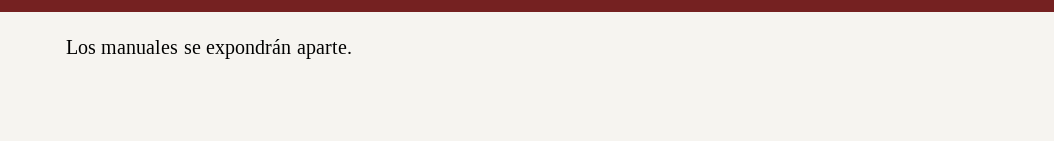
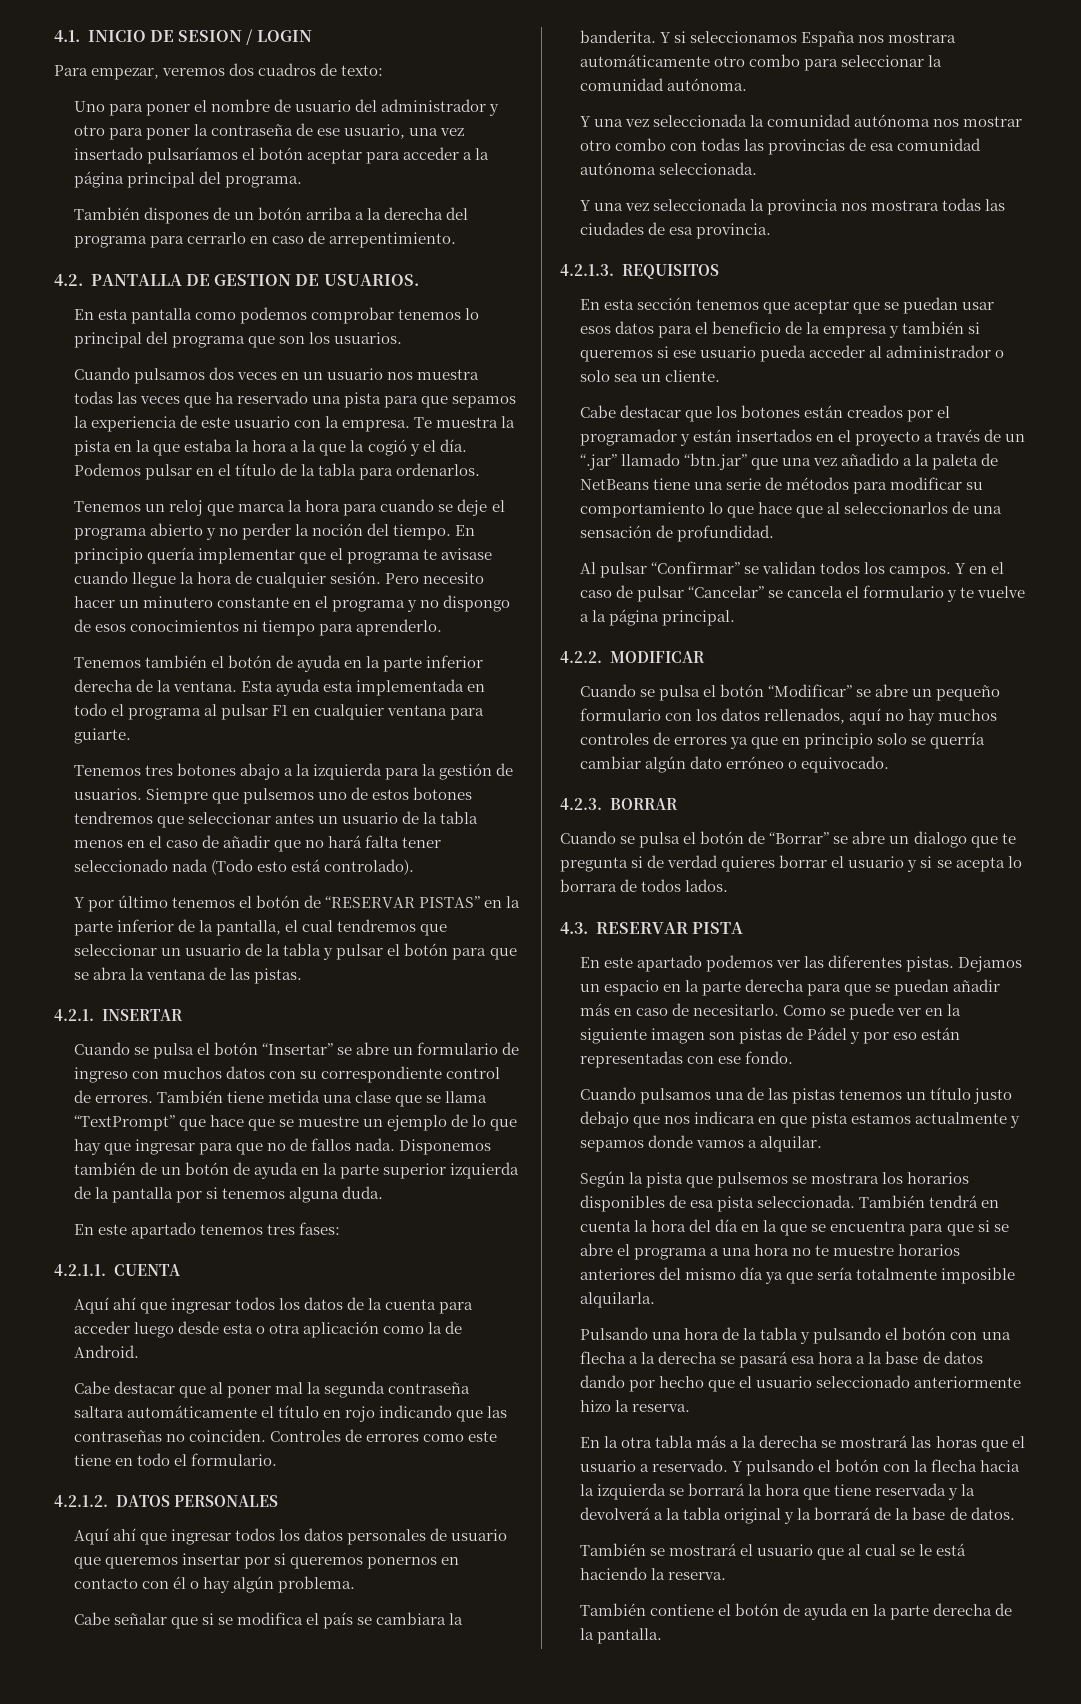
- Los manuales se expondrán aparte.
+ 4.1. INICIO DE SESION / LOGIN
+ Para empezar, veremos dos cuadros de texto:
+ Uno para poner el nombre de usuario del administrador y otro para poner la contraseña de ese usuario, una vez insertado pulsaríamos el botón aceptar para acceder a la página principal del programa.
+ También dispones de un botón arriba a la derecha del programa para cerrarlo en caso de arrepentimiento.
+ 4.2. PANTALLA DE GESTION DE USUARIOS.
+ En esta pantalla como podemos comprobar tenemos lo principal del programa que son los usuarios.
+ Cuando pulsamos dos veces en un usuario nos muestra todas las veces que ha reservado una pista para que sepamos la experiencia de este usuario con la empresa. Te muestra la pista en la que estaba la hora a la que la cogió y el día. Podemos pulsar en el título de la tabla para ordenarlos.
+ Tenemos un reloj que marca la hora para cuando se deje el programa abierto y no perder la noción del tiempo. En principio quería implementar que el programa te avisase cuando llegue la hora de cualquier sesión. Pero necesito hacer un minutero constante en el programa y no dispongo de esos conocimientos ni tiempo para aprenderlo.
+ Tenemos también el botón de ayuda en la parte inferior derecha de la ventana. Esta ayuda esta implementada en todo el programa al pulsar F1 en cualquier ventana para guiarte.
+ Tenemos tres botones abajo a la izquierda para la gestión de usuarios. Siempre que pulsemos uno de estos botones tendremos que seleccionar antes un usuario de la tabla menos en el caso de añadir que no hará falta tener seleccionado nada (Todo esto está controlado).
+ Y por último tenemos el botón de “RESERVAR PISTAS” en la parte inferior de la pantalla, el cual tendremos que seleccionar un usuario de la tabla y pulsar el botón para que se abra la ventana de las pistas.
+ 4.2.1. INSERTAR
+ Cuando se pulsa el botón “Insertar” se abre un formulario de ingreso con muchos datos con su correspondiente control de errores. También tiene metida una clase que se llama “TextPrompt” que hace que se muestre un ejemplo de lo que hay que ingresar para que no de fallos nada. Disponemos también de un botón de ayuda en la parte superior izquierda de la pantalla por si tenemos alguna duda.
+ En este apartado tenemos tres fases:
+ 4.2.1.1. CUENTA
+ Aquí ahí que ingresar todos los datos de la cuenta para acceder luego desde esta o otra aplicación como la de Android.
+ Cabe destacar que al poner mal la segunda contraseña saltara automáticamente el título en rojo indicando que las contraseñas no coinciden. Controles de errores como este tiene en todo el formulario.
+ 4.2.1.2. DATOS PERSONALES
+ Aquí ahí que ingresar todos los datos personales de usuario que queremos insertar por si queremos ponernos en contacto con él o hay algún problema.
+ Cabe señalar que si se modifica el país se cambiara la banderita. Y si seleccionamos España nos mostrara automáticamente otro combo para seleccionar la comunidad autónoma.
+ Y una vez seleccionada la comunidad autónoma nos mostrar otro combo con todas las provincias de esa comunidad autónoma seleccionada.
+ Y una vez seleccionada la provincia nos mostrara todas las ciudades de esa provincia.
+ 4.2.1.3. REQUISITOS
+ En esta sección tenemos que aceptar que se puedan usar esos datos para el beneficio de la empresa y también si queremos si ese usuario pueda acceder al administrador o solo sea un cliente.
+ Cabe destacar que los botones están creados por el programador y están insertados en el proyecto a través de un “.jar” llamado “btn.jar” que una vez añadido a la paleta de NetBeans tiene una serie de métodos para modificar su comportamiento lo que hace que al seleccionarlos de una sensación de profundidad.
+ Al pulsar “Confirmar” se validan todos los campos. Y en el caso de pulsar “Cancelar” se cancela el formulario y te vuelve a la página principal.
+ 4.2.2. MODIFICAR
+ Cuando se pulsa el botón “Modificar” se abre un pequeño formulario con los datos rellenados, aquí no hay muchos controles de errores ya que en principio solo se querría cambiar algún dato erróneo o equivocado.
+ 4.2.3. BORRAR
+ Cuando se pulsa el botón de “Borrar” se abre un dialogo que te pregunta si de verdad quieres borrar el usuario y si se acepta lo borrara de todos lados.
+ 4.3. RESERVAR PISTA
+ En este apartado podemos ver las diferentes pistas. Dejamos un espacio en la parte derecha para que se puedan añadir más en caso de necesitarlo. Como se puede ver en la siguiente imagen son pistas de Pádel y por eso están representadas con ese fondo.
+ Cuando pulsamos una de las pistas tenemos un título justo debajo que nos indicara en que pista estamos actualmente y sepamos donde vamos a alquilar.
+ Según la pista que pulsemos se mostrara los horarios disponibles de esa pista seleccionada. También tendrá en cuenta la hora del día en la que se encuentra para que si se abre el programa a una hora no te muestre horarios anteriores del mismo día ya que sería totalmente imposible alquilarla.
+ Pulsando una hora de la tabla y pulsando el botón con una flecha a la derecha se pasará esa hora a la base de datos dando por hecho que el usuario seleccionado anteriormente hizo la reserva.
+ En la otra tabla más a la derecha se mostrará las horas que el usuario a reservado. Y pulsando el botón con la flecha hacia la izquierda se borrará la hora que tiene reservada y la devolverá a la tabla original y la borrará de la base de datos.
+ También se mostrará el usuario que al cual se le está haciendo la reserva.
+ También contiene el botón de ayuda en la parte derecha de la pantalla.

